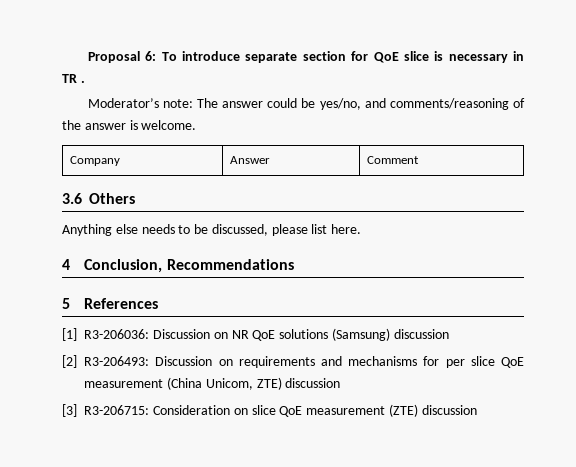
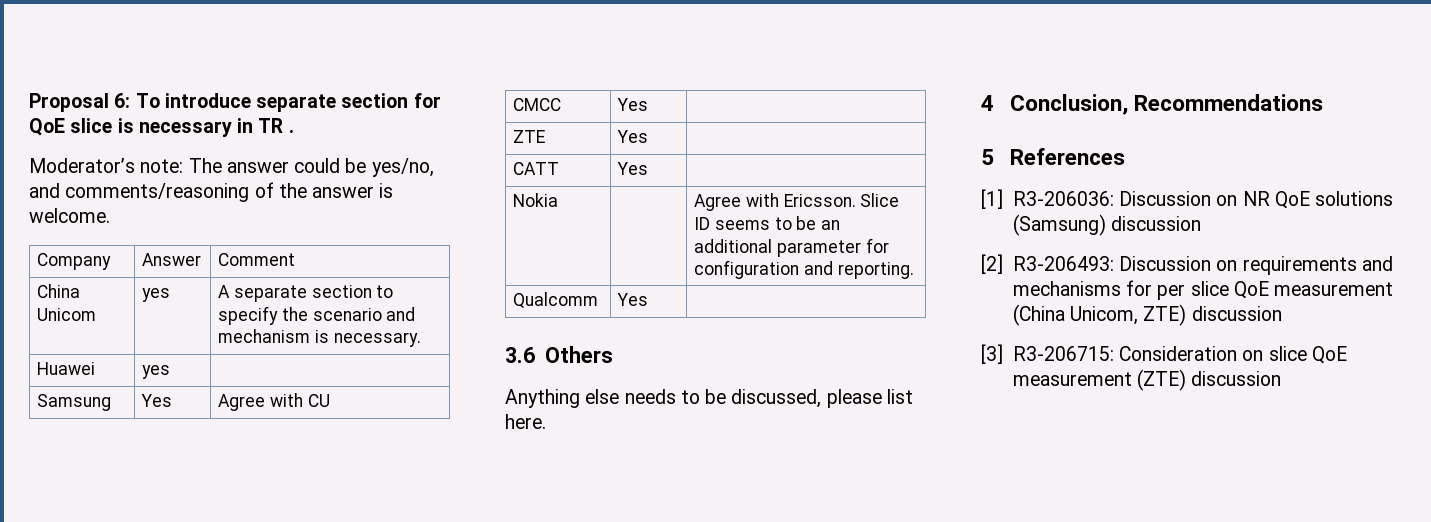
+ China Unicom | yes | A separate section to specify the scenario and mechanism is necessary.
+ Huawei | yes |
+ Samsung | Yes | Agree with CU
+ CMCC | Yes |
+ ZTE | Yes |
+ CATT | Yes |
+ Nokia | | Agree with Ericsson. Slice ID seems to be an additional parameter for configuration and reporting.
+ Qualcomm | Yes |

